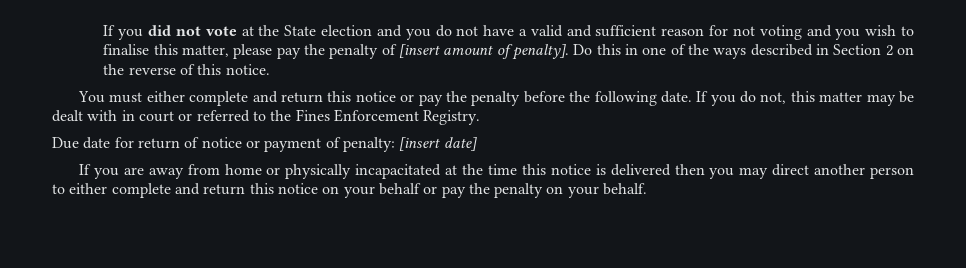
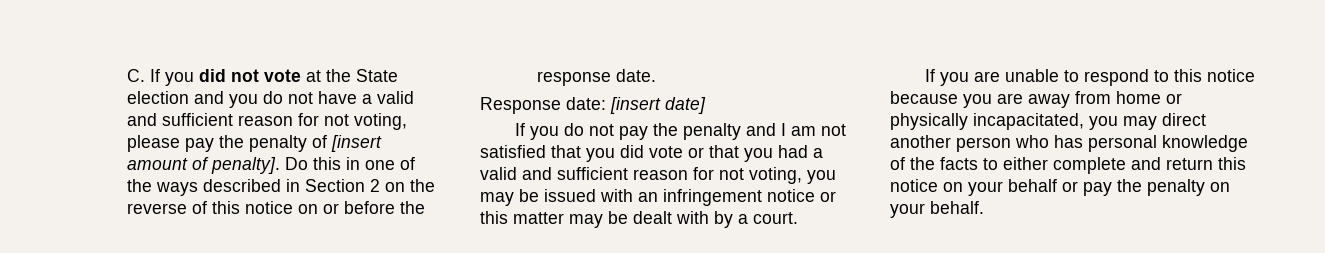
- If you did not vote at the State election and you do not have a valid and sufficient reason for not voting and you wish to finalise this matter, please pay the penalty of [insert amount of penalty].
+ C. If you did not vote at the State election and you do not have a valid and sufficient reason for not voting, please pay the penalty of [insert amount of penalty].
- Do this in one of the ways described in Section 2 on the reverse of this notice.
- You must either complete and return this notice or pay the penalty before the following date. If you do not, this matter may be dealt with in court or referred to the Fines Enforcement Registry.
- Due date for return of notice or payment of penalty: [insert date]
- If you are away from home or physically incapacitated at the time this notice is delivered then you may direct another person to either complete and return this notice on your behalf or pay the penalty on your behalf.
+ Do this in one of the ways described in Section 2 on the reverse of this notice on or before the response date.
+ Response date: [insert date]
+ If you do not pay the penalty and I am not satisfied that you did vote or that you had a valid and sufficient reason for not voting, you may be issued with an infringement notice or this matter may be dealt with by a court.
+ If you are unable to respond to this notice because you are away from home or physically incapacitated, you may direct another person who has personal knowledge of the facts to either complete and return this notice on your behalf or pay the penalty on your behalf.

